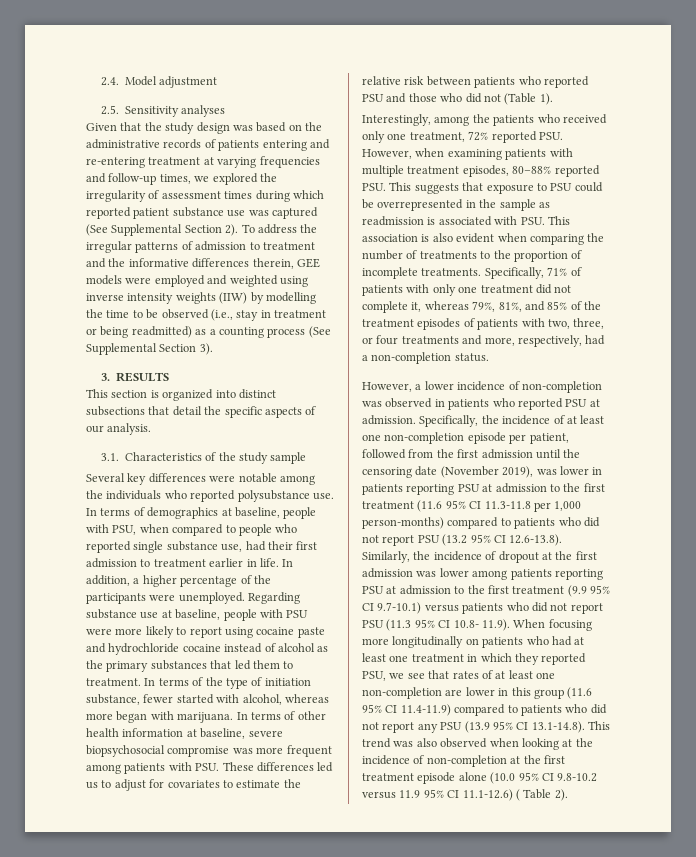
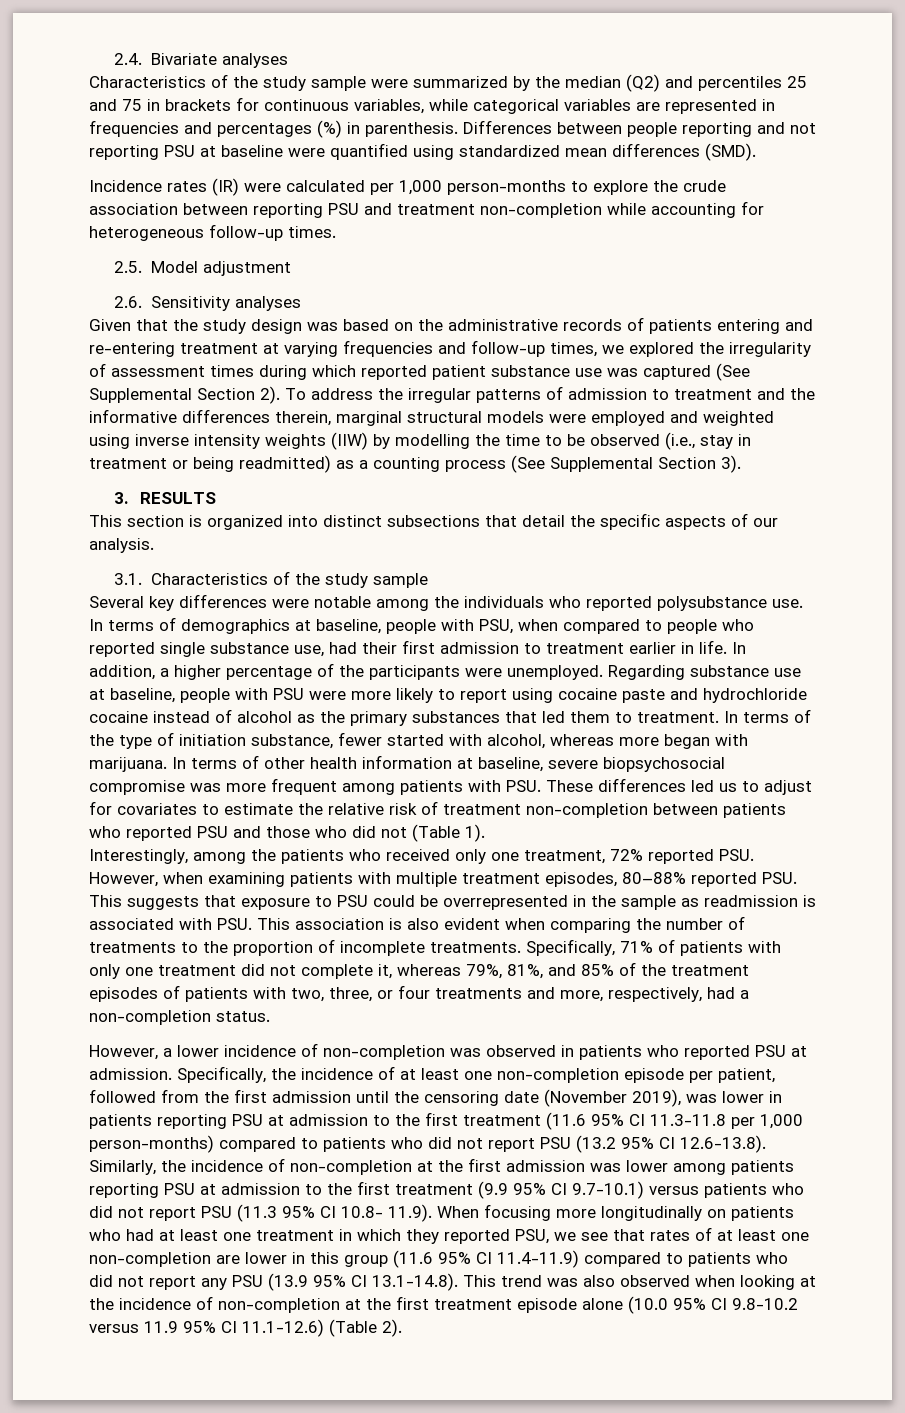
- 2.4. Model adjustment
+ 2.4. Bivariate analyses
+ Characteristics of the study sample were summarized by the median (Q2) and percentiles 25 and 75 in brackets for continuous variables, while categorical variables are represented in frequencies and percentages (%) in parenthesis. Differences between people reporting and not reporting PSU at baseline were quantified using standardized mean differences (SMD).
+ Incidence rates (IR) were calculated per 1,000 person-months to explore the crude association between reporting PSU and treatment non-completion while accounting for heterogeneous follow-up times.
+ 2.5. Model adjustment
- 2.5. Sensitivity analyses
+ 2.6. Sensitivity analyses
- To address the irregular patterns of admission to treatment and the informative differences therein, GEE models were employed and weighted using inverse intensity weights (IIW) by modelling the time to be observed (i.e., stay in treatment or being readmitted) as a counting process (See Supplemental Section 3).
+ To address the irregular patterns of admission to treatment and the informative differences therein, marginal structural models were employed and weighted using inverse intensity weights (IIW) by modelling the time to be observed (i.e., stay in treatment or being readmitted) as a counting process (See Supplemental Section 3).
- In terms of other health information at baseline, severe biopsychosocial compromise was more frequent among patients with PSU. These differences led us to adjust for covariates to estimate the relative risk between patients who reported PSU and those who did not (Table 1).
+ In terms of other health information at baseline, severe biopsychosocial compromise was more frequent among patients with PSU. These differences led us to adjust for covariates to estimate the relative risk of treatment non-completion between patients who reported PSU and those who did not (Table 1).
- Specifically, the incidence of at least one non-completion episode per patient, followed from the first admission until the censoring date (November 2019), was lower in patients reporting PSU at admission to the first treatment (11.6 95% CI 11.3-11.8 per 1,000 person-months) compared to patients who did not report PSU (13.2 95% CI 12.6-13.8). Similarly, the incidence of dropout at the first admission was lower among patients reporting PSU at admission to the first treatment (9.9 95% CI 9.7-10.1) versus patients who did not report PSU (11.3 95% CI 10.8- 11.9). When focusing more longitudinally on patients who had at least one treatment in which they reported PSU, we see that rates of at least one non-completion are lower in this group (11.6 95% CI 11.4-11.9) compared to patients who did not report any PSU (13.9 95% CI 13.1-14.8). This trend was also observed when looking at the incidence of non-completion at the first treatment episode alone (10.0 95% CI 9.8-10.2 versus 11.9 95% CI 11.1-12.6) ( Table 2).
+ Specifically, the incidence of at least one non-completion episode per patient, followed from the first admission until the censoring date (November 2019), was lower in patients reporting PSU at admission to the first treatment (11.6 95% CI 11.3-11.8 per 1,000 person-months) compared to patients who did not report PSU (13.2 95% CI 12.6-13.8). Similarly, the incidence of non-completion at the first admission was lower among patients reporting PSU at admission to the first treatment (9.9 95% CI 9.7-10.1) versus patients who did not report PSU (11.3 95% CI 10.8- 11.9). When focusing more longitudinally on patients who had at least one treatment in which they reported PSU, we see that rates of at least one non-completion are lower in this group (11.6 95% CI 11.4-11.9) compared to patients who did not report any PSU (13.9 95% CI 13.1-14.8). This trend was also observed when looking at the incidence of non-completion at the first treatment episode alone (10.0 95% CI 9.8-10.2 versus 11.9 95% CI 11.1-12.6) (Table 2).

